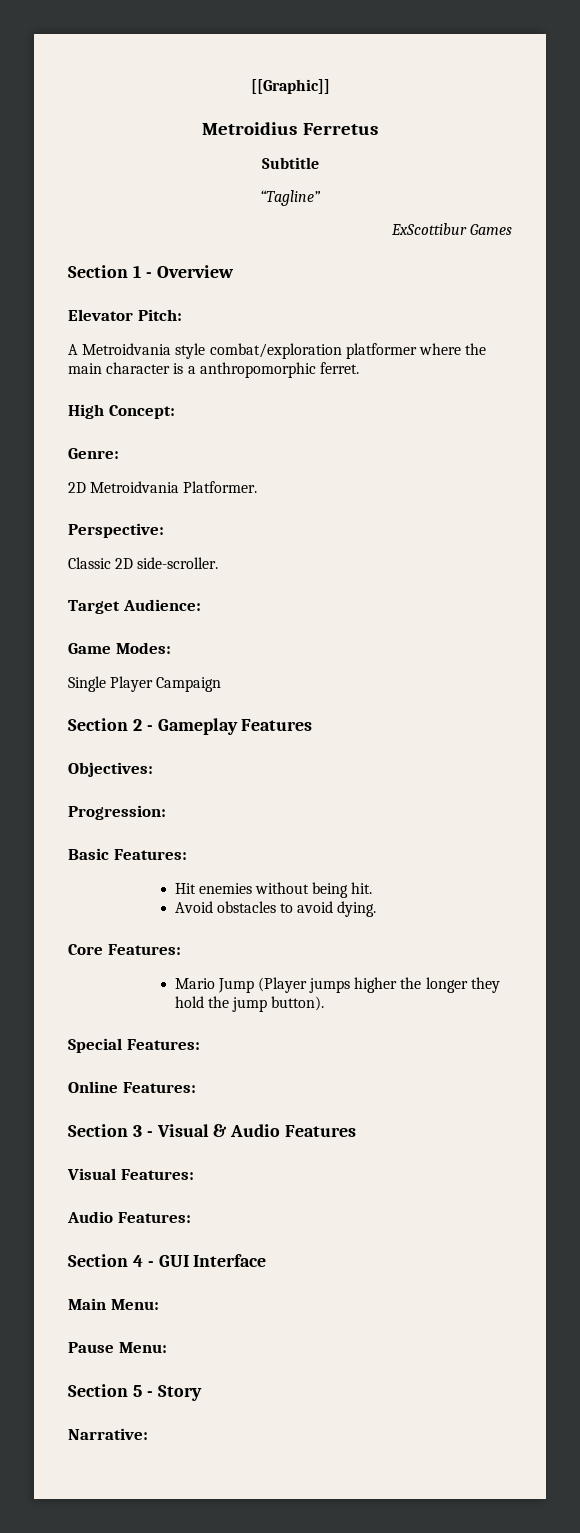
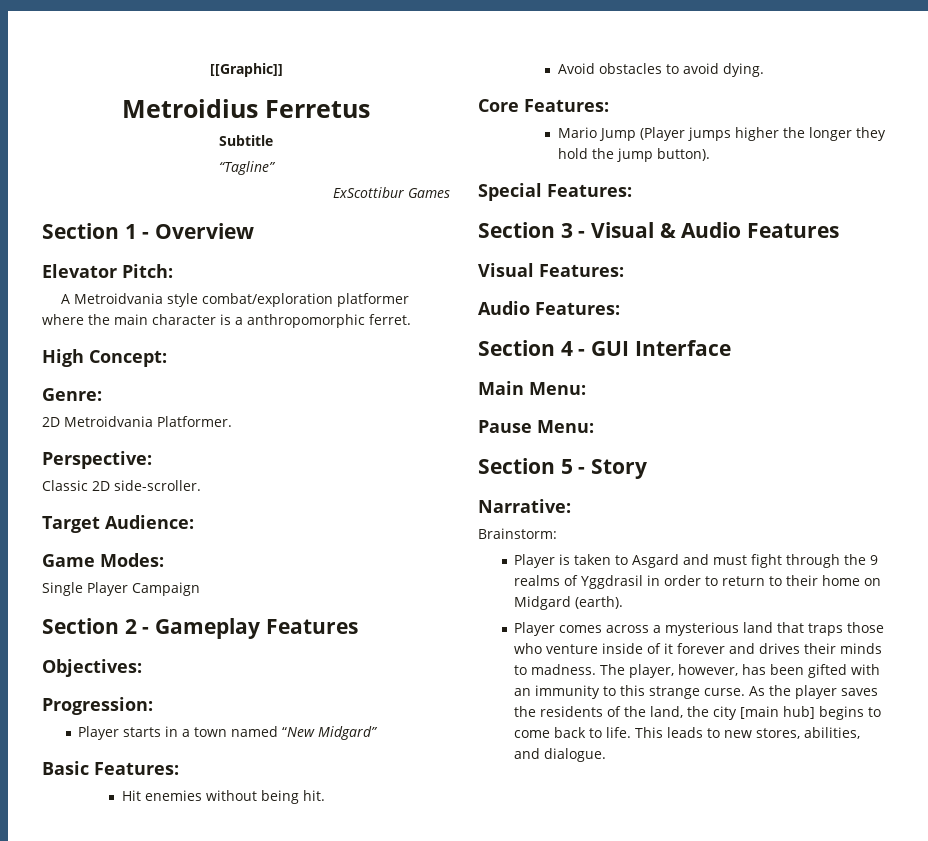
+ Player starts in a town named “New Midgard”
- Online Features:
+ Brainstorm:
+ Player is taken to Asgard and must fight through the 9 realms of Yggdrasil in order to return to their home on Midgard (earth).
+ Player comes across a mysterious land that traps those who venture inside of it forever and drives their minds to madness. The player, however, has been gifted with an immunity to this strange curse. As the player saves the residents of the land, the city [main hub] begins to come back to life. This leads to new stores, abilities, and dialogue.

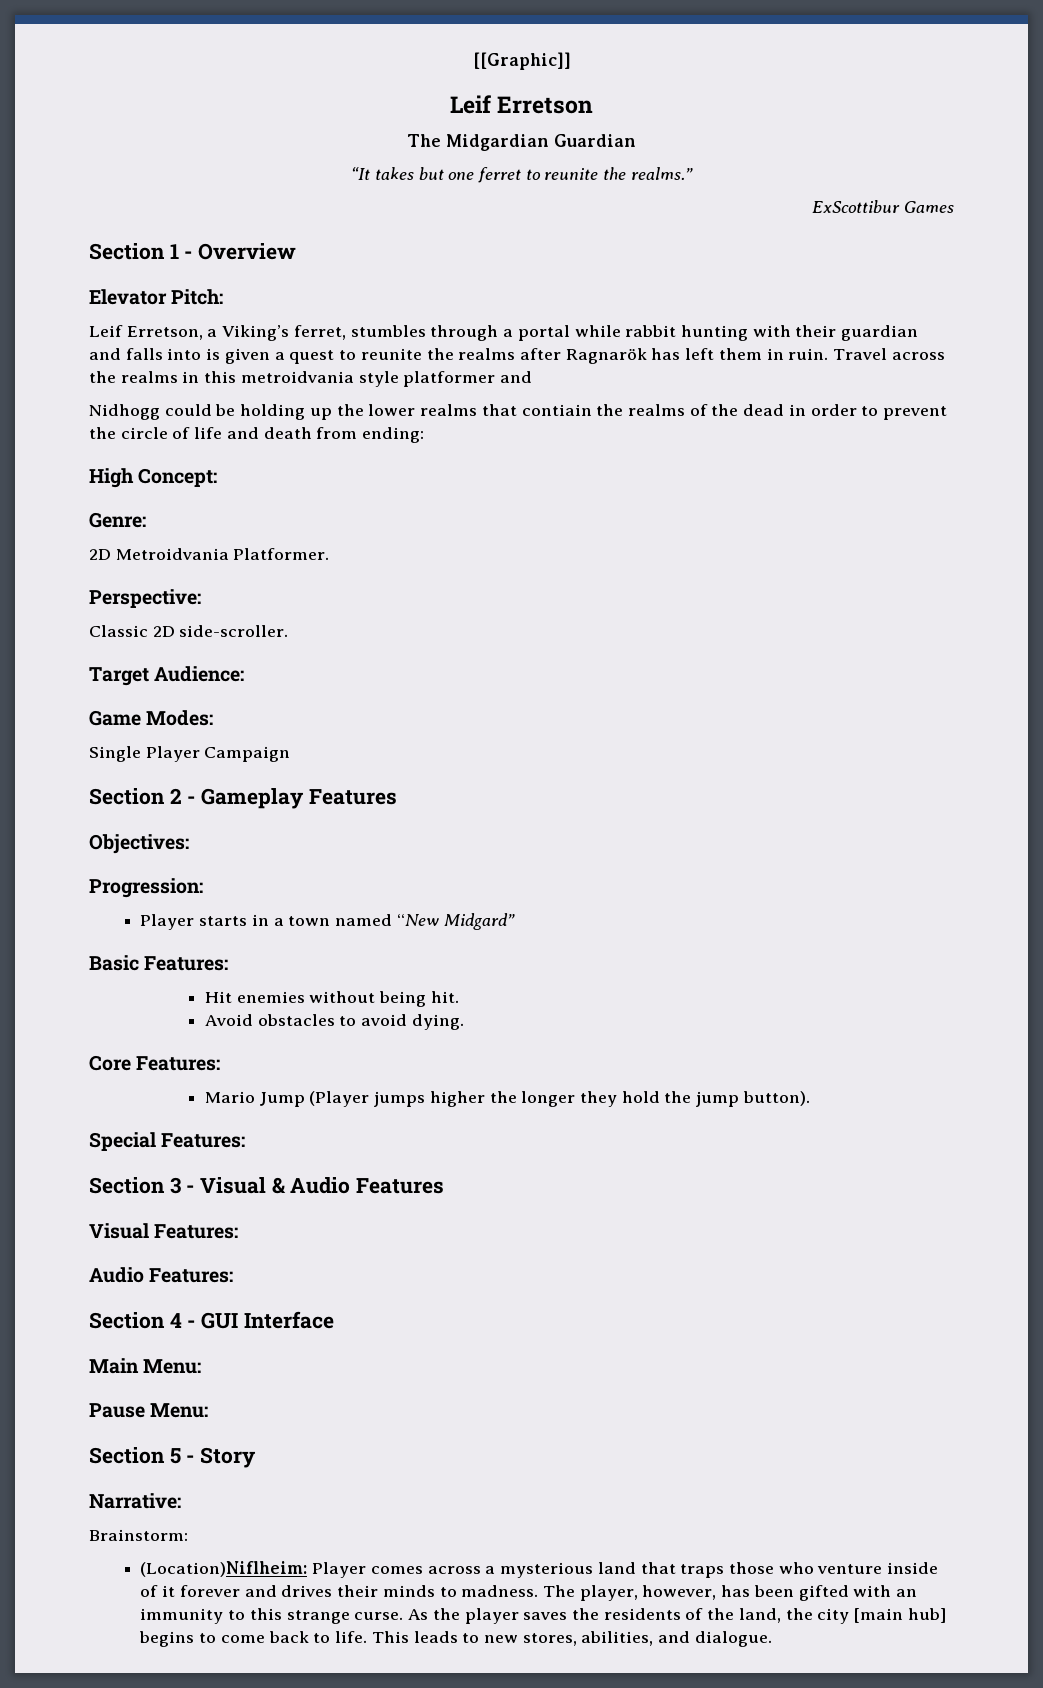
- Metroidius Ferretus
- Subtitle
- “Tagline”
+ Leif Erretson
+ The Midgardian Guardian
+ “It takes but one ferret to reunite the realms.”
- A Metroidvania style combat/exploration platformer where the main character is a anthropomorphic ferret.
+ Leif Erretson, a Viking’s ferret, stumbles through a portal while rabbit hunting with their guardian and falls into is given a quest to reunite the realms after Ragnarök has left them in ruin. Travel across the realms in this metroidvania style platformer and
+ Nidhogg could be holding up the lower realms that contiain the realms of the dead in order to prevent the circle of life and death from ending:
- Player is taken to Asgard and must fight through the 9 realms of Yggdrasil in order to return to their home on Midgard (earth).
- Player comes across a mysterious land that traps those who venture inside of it forever and drives their minds to madness.
+ (Location)Niflheim: Player comes across a mysterious land that traps those who venture inside of it forever and drives their minds to madness.

